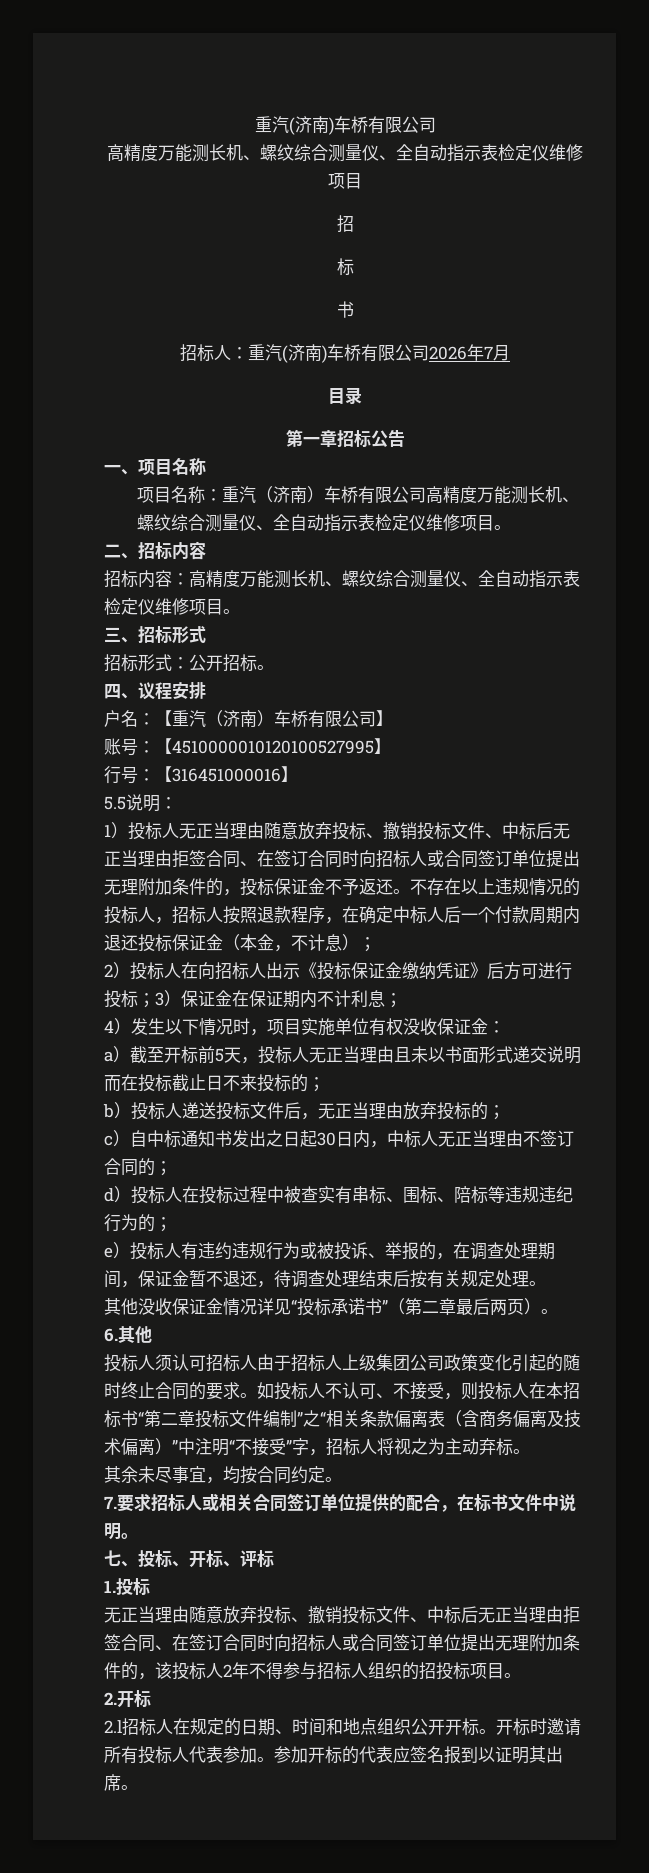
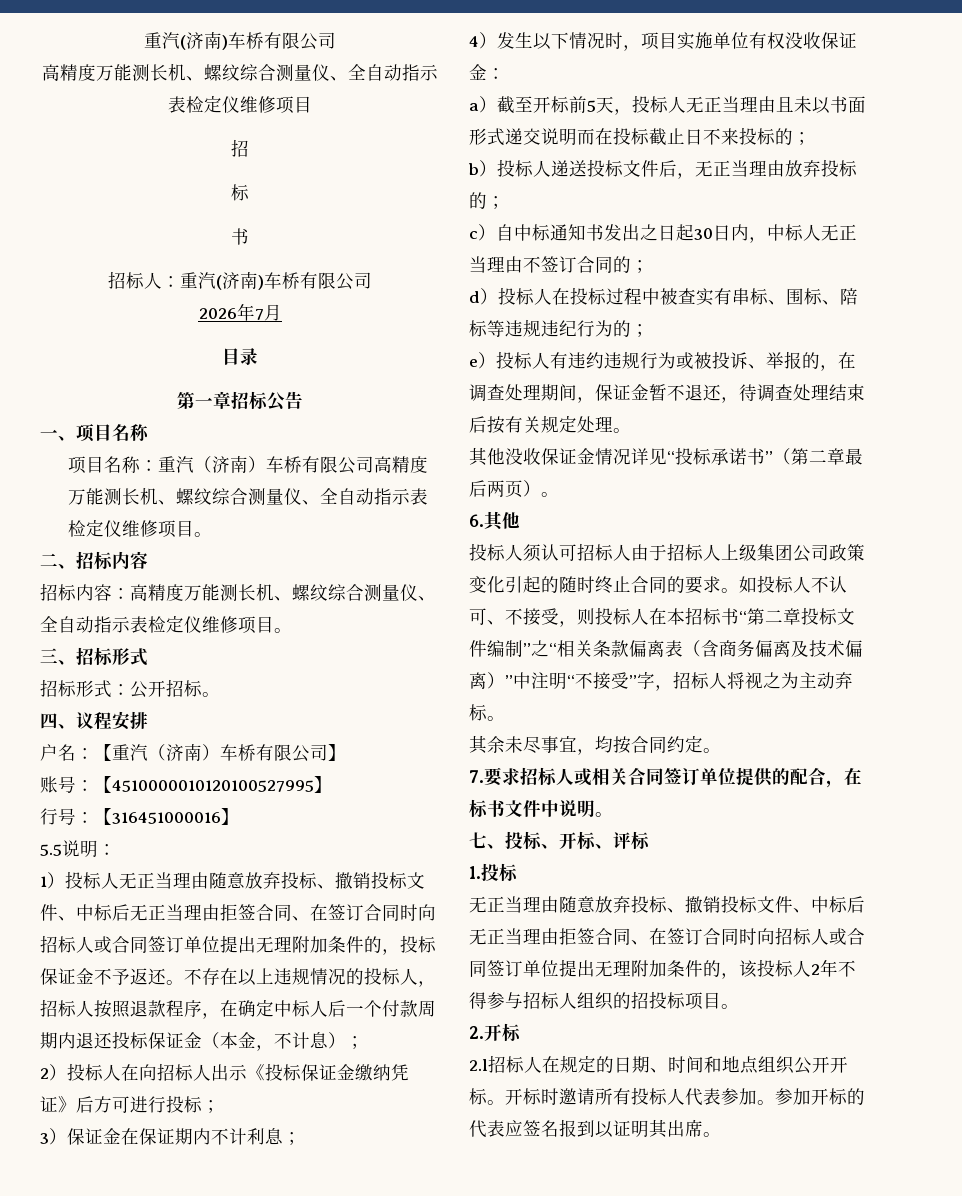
- 招标人：重汽(济南)车桥有限公司2026年7月
+ 招标人：重汽(济南)车桥有限公司
+ 2026年7月
- 2）投标人在向招标人出示《投标保证金缴纳凭证》后方可进行投标；3）保证金在保证期内不计利息；
+ 2）投标人在向招标人出示《投标保证金缴纳凭证》后方可进行投标；
+ 3）保证金在保证期内不计利息；

